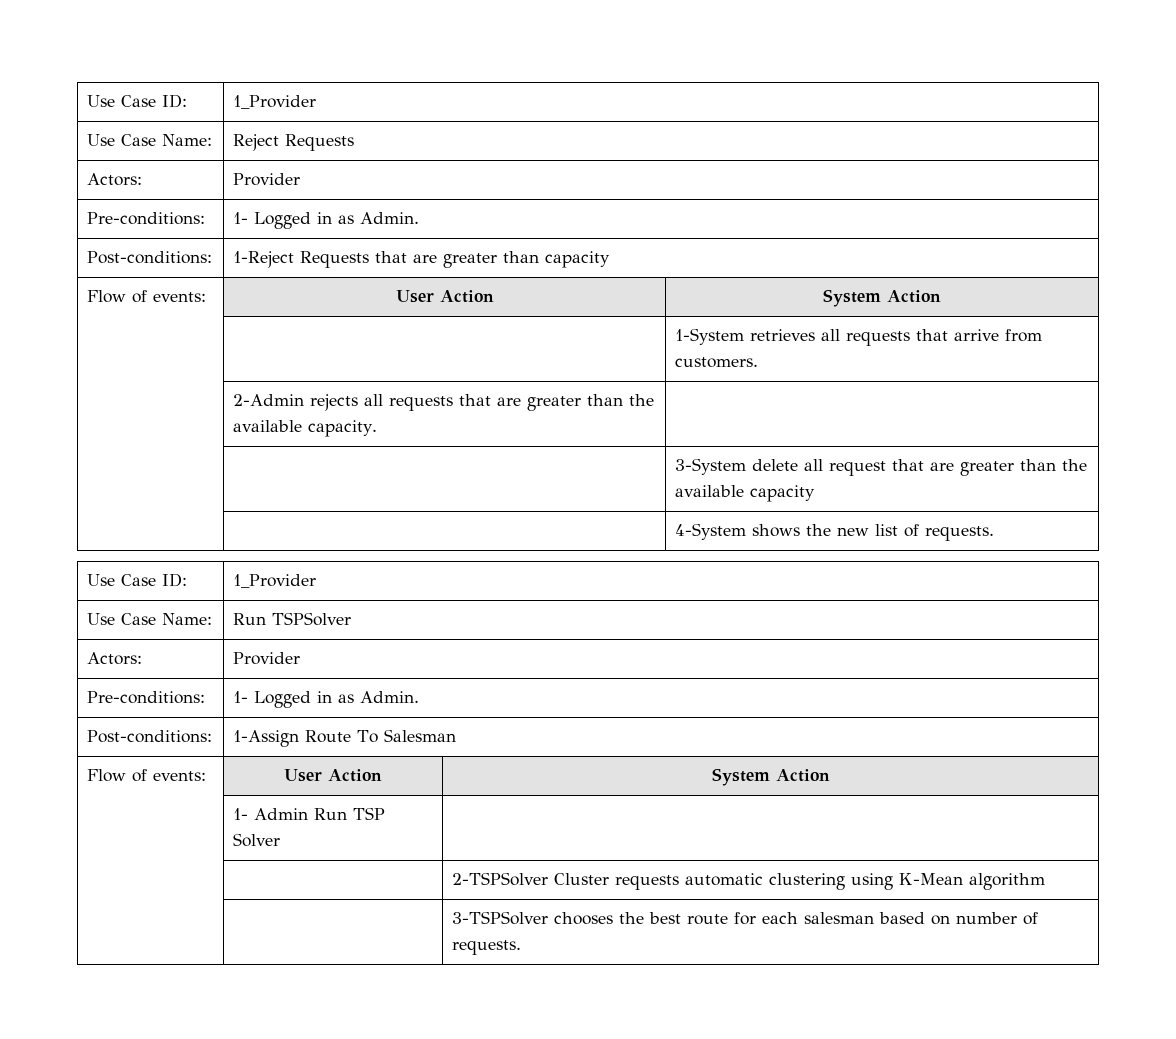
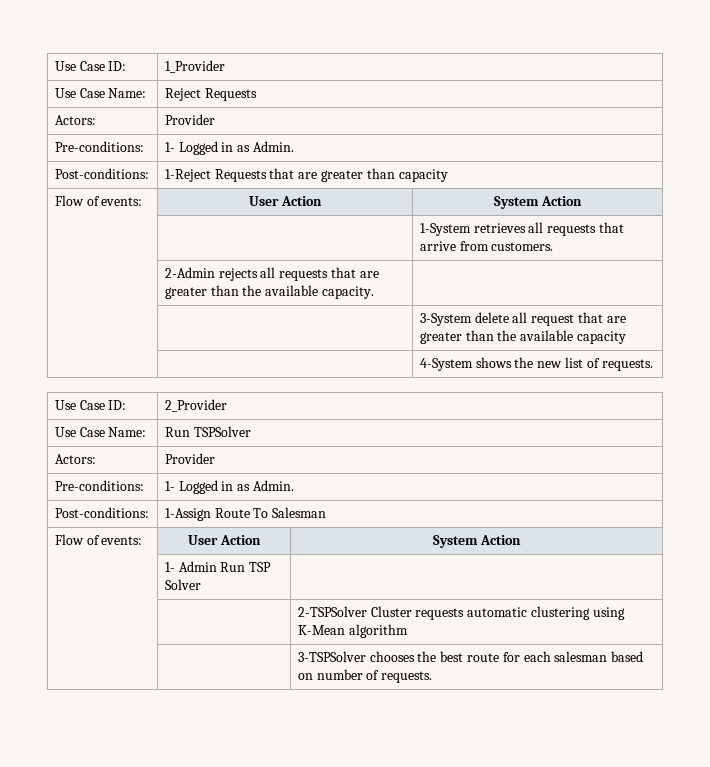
  | | 4-System shows the new list of requests.
- Use Case ID: | 1_Provider
+ Use Case ID: | 2_Provider

